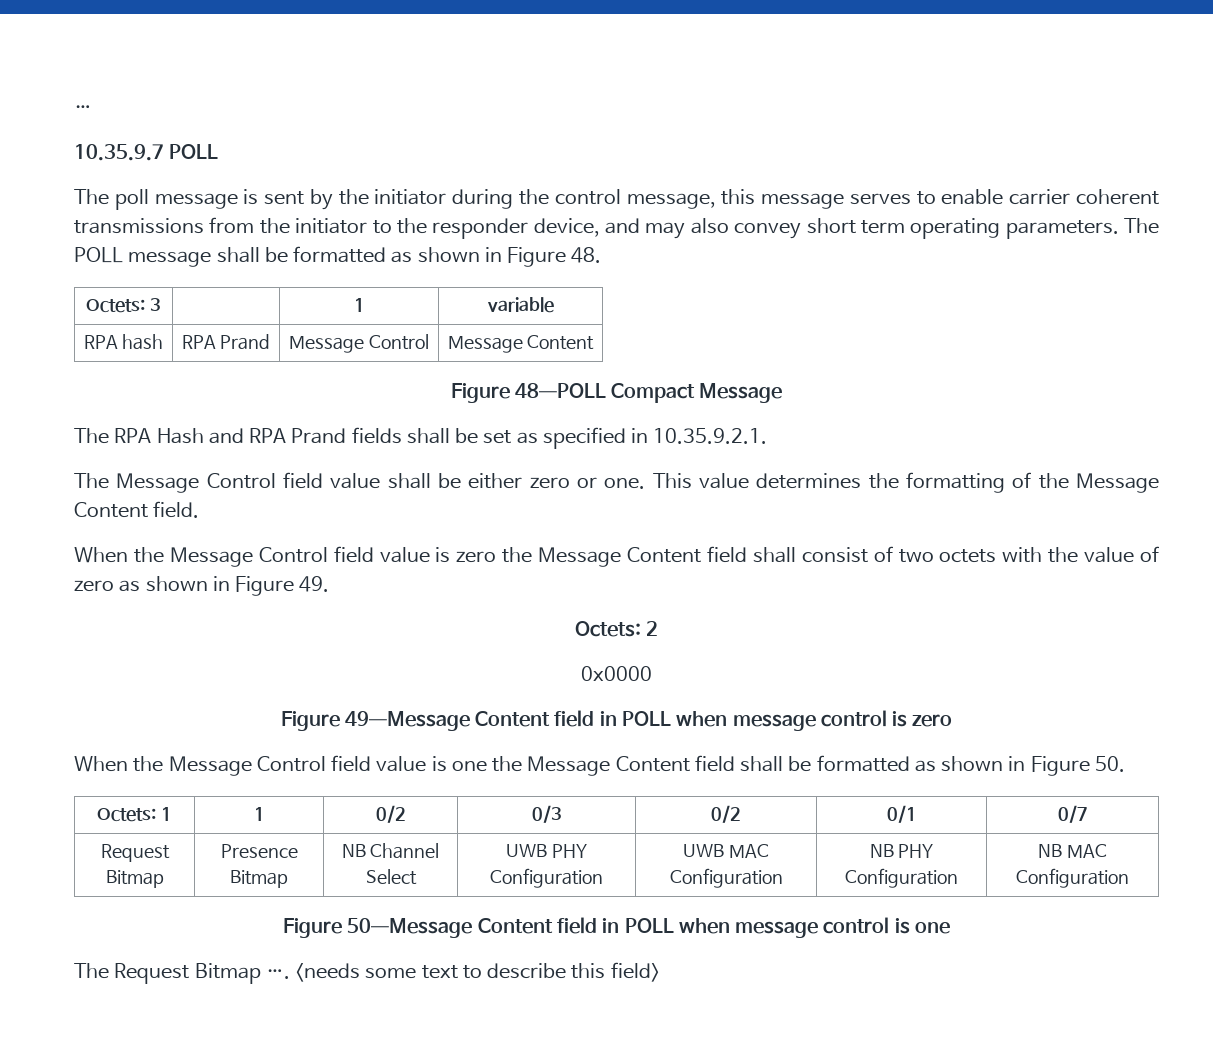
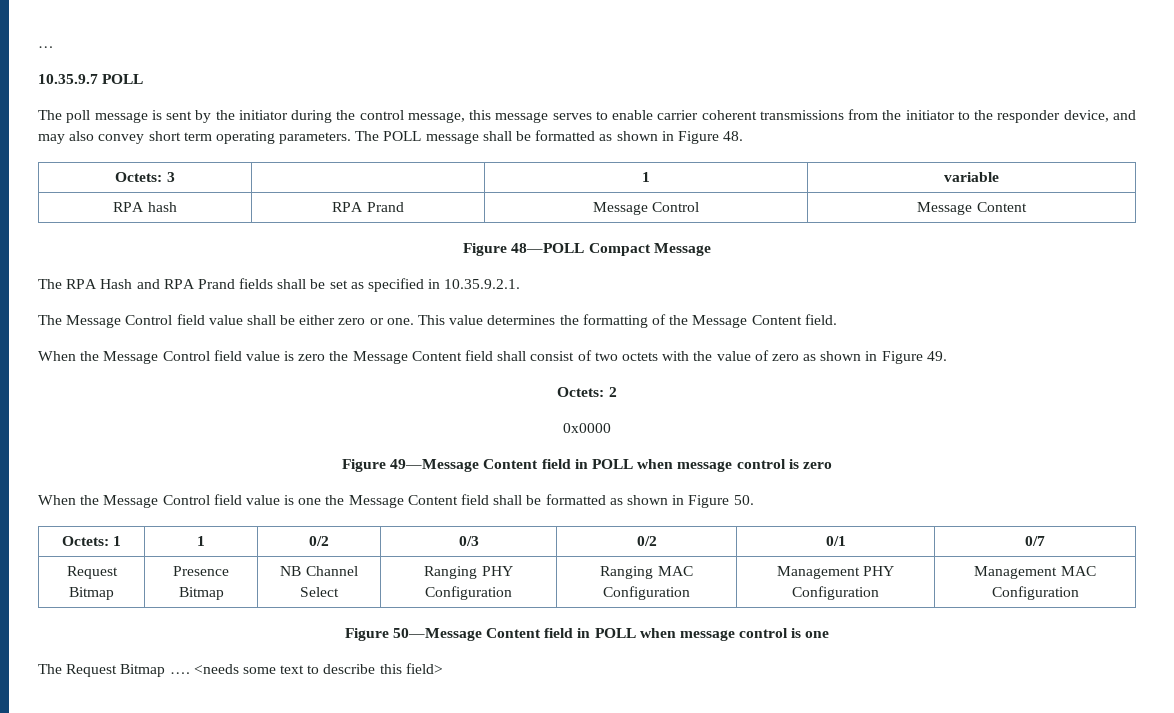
- Request Bitmap | Presence Bitmap | NB Channel Select | UWB PHY Configuration | UWB MAC Configuration | NB PHY Configuration | NB MAC Configuration
+ Request Bitmap | Presence Bitmap | NB Channel Select | Ranging PHY Configuration | Ranging MAC Configuration | Management PHY Configuration | Management MAC Configuration

